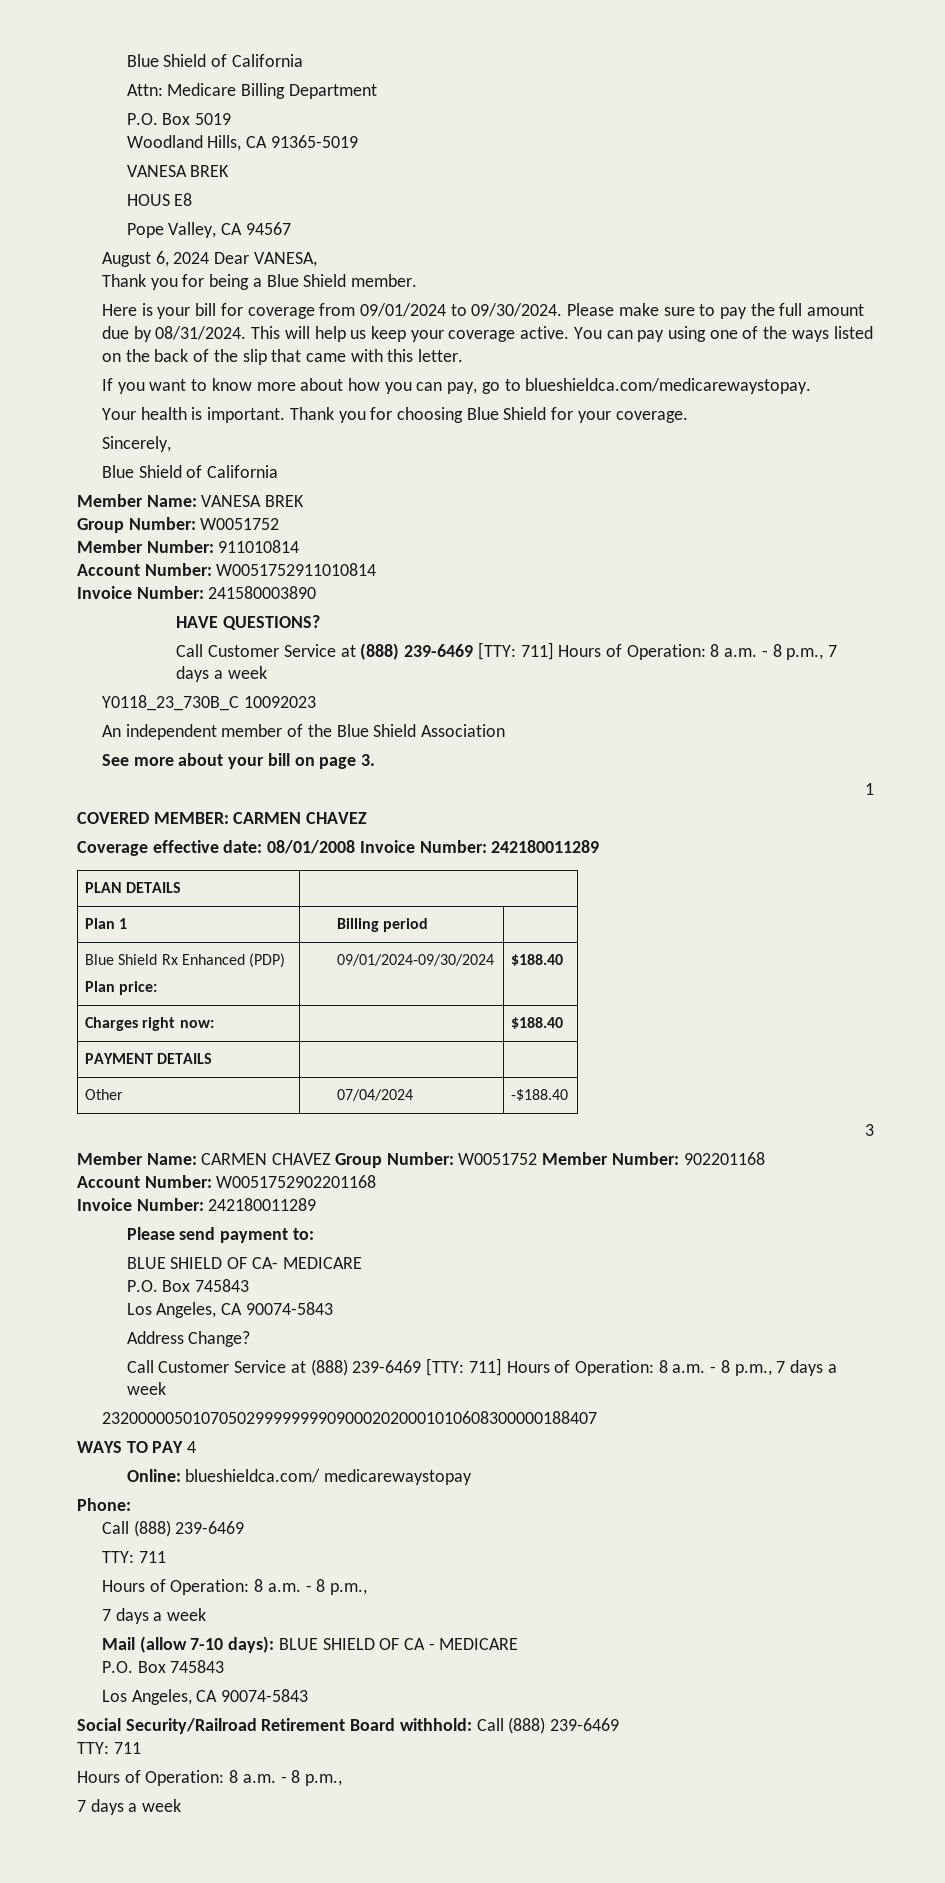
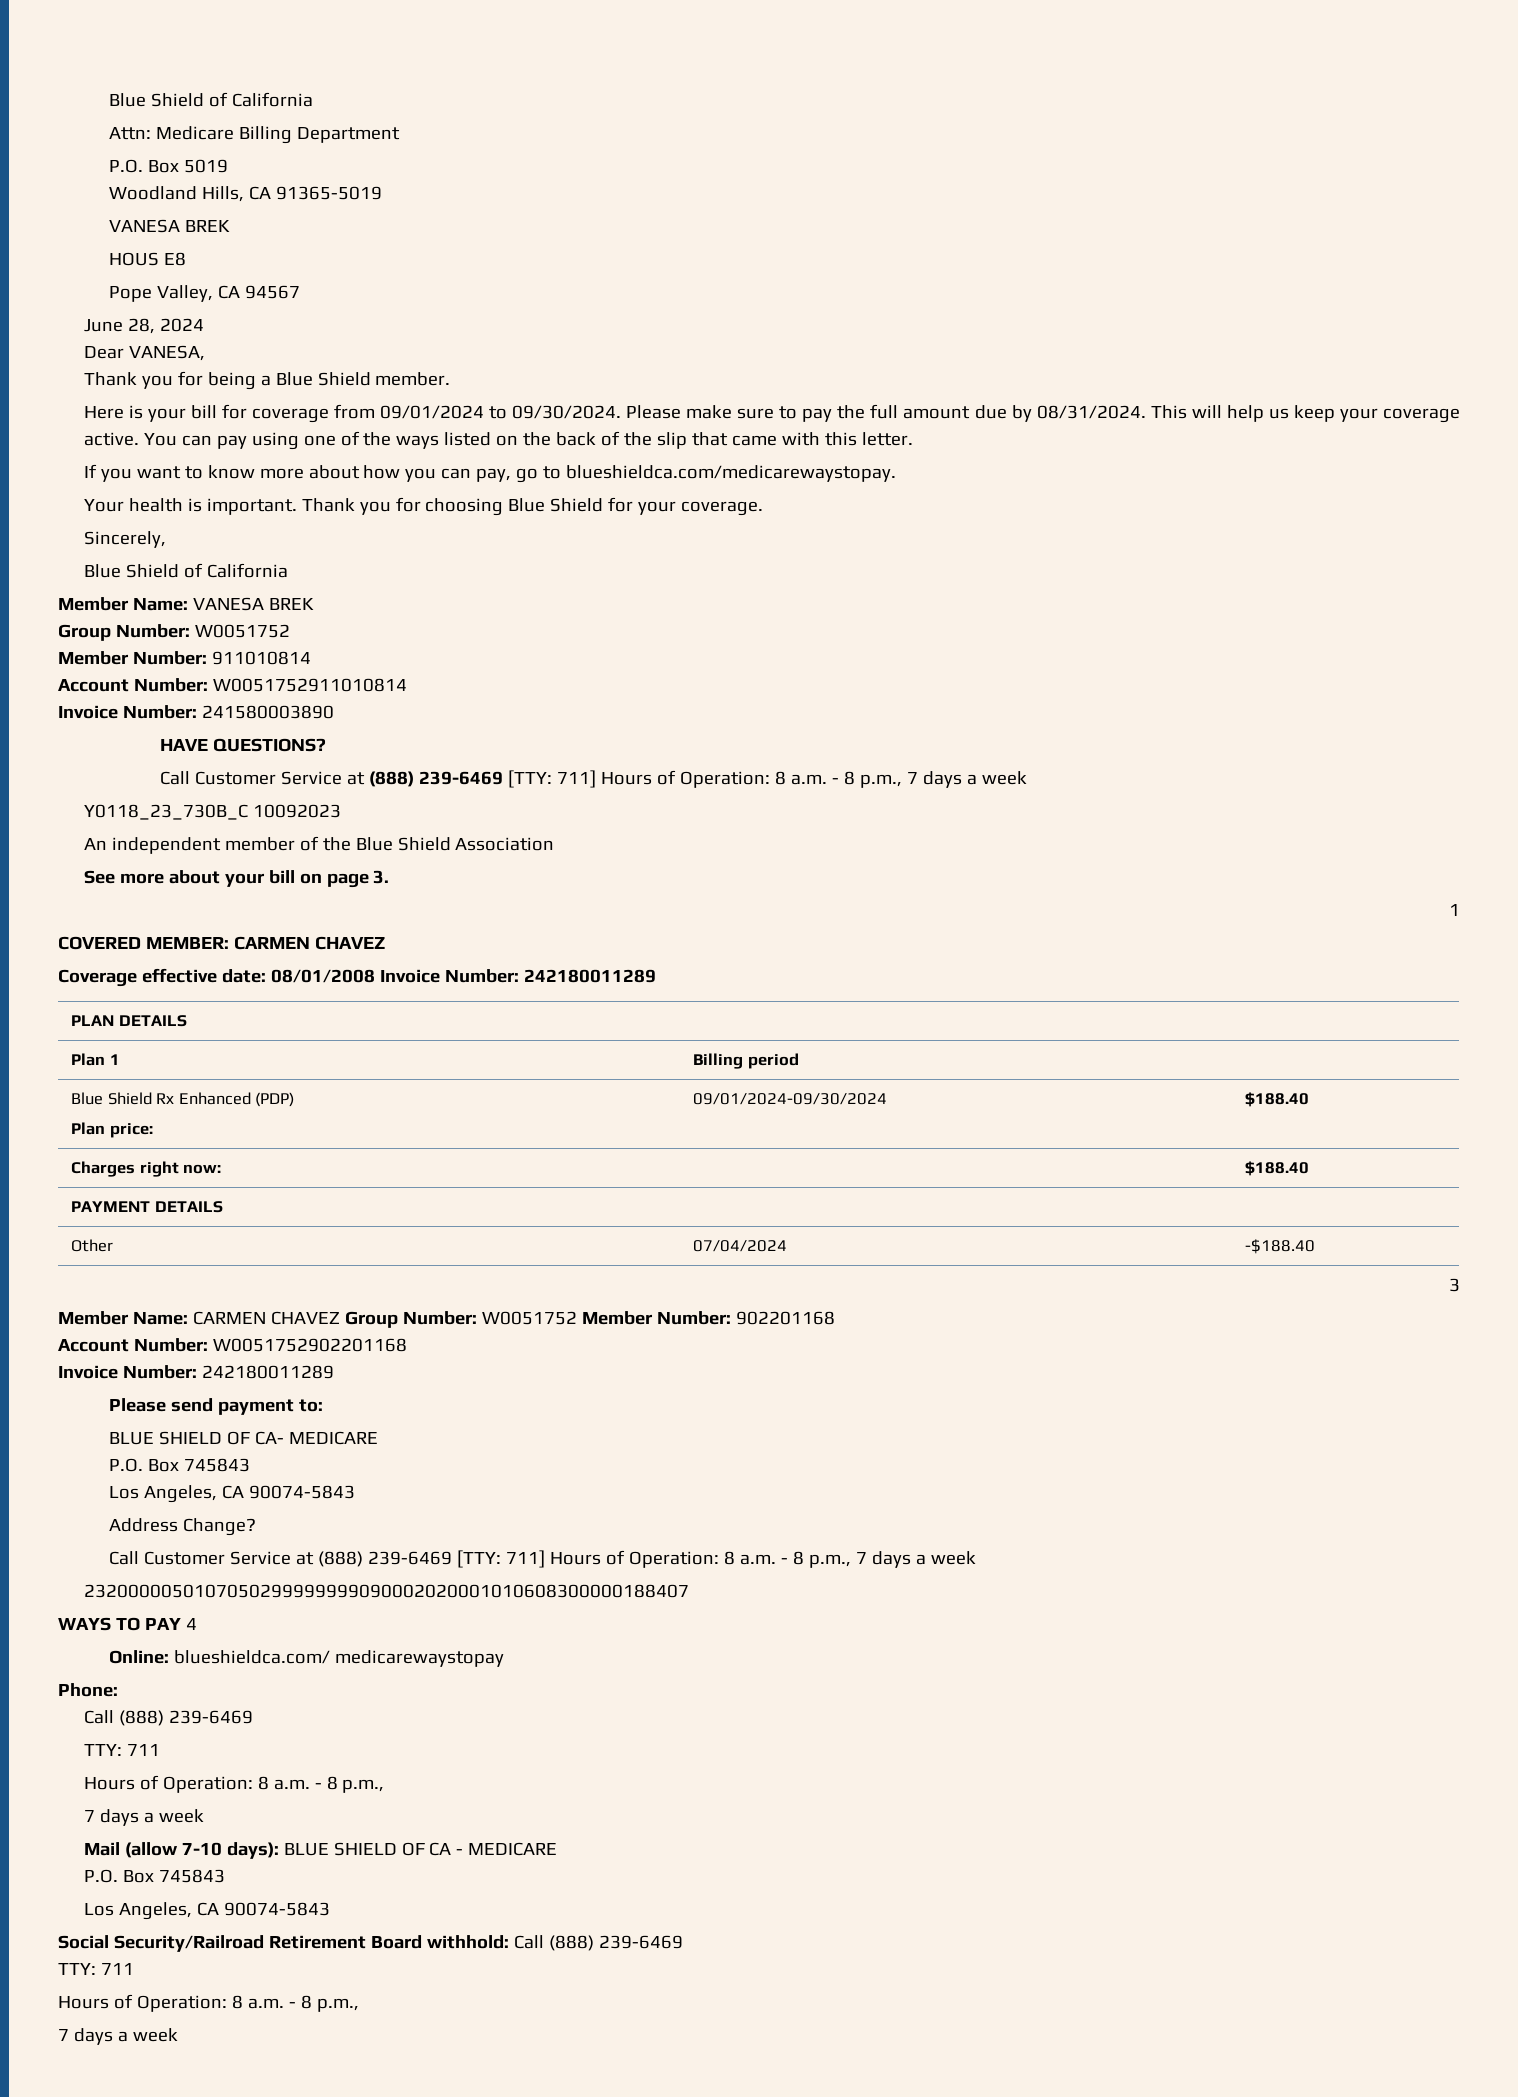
- August 6, 2024 Dear VANESA,
+ June 28, 2024
+ Dear VANESA,

